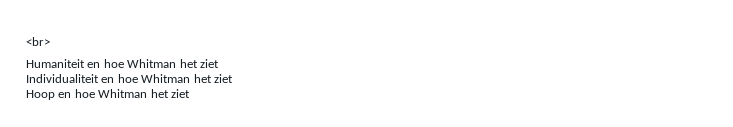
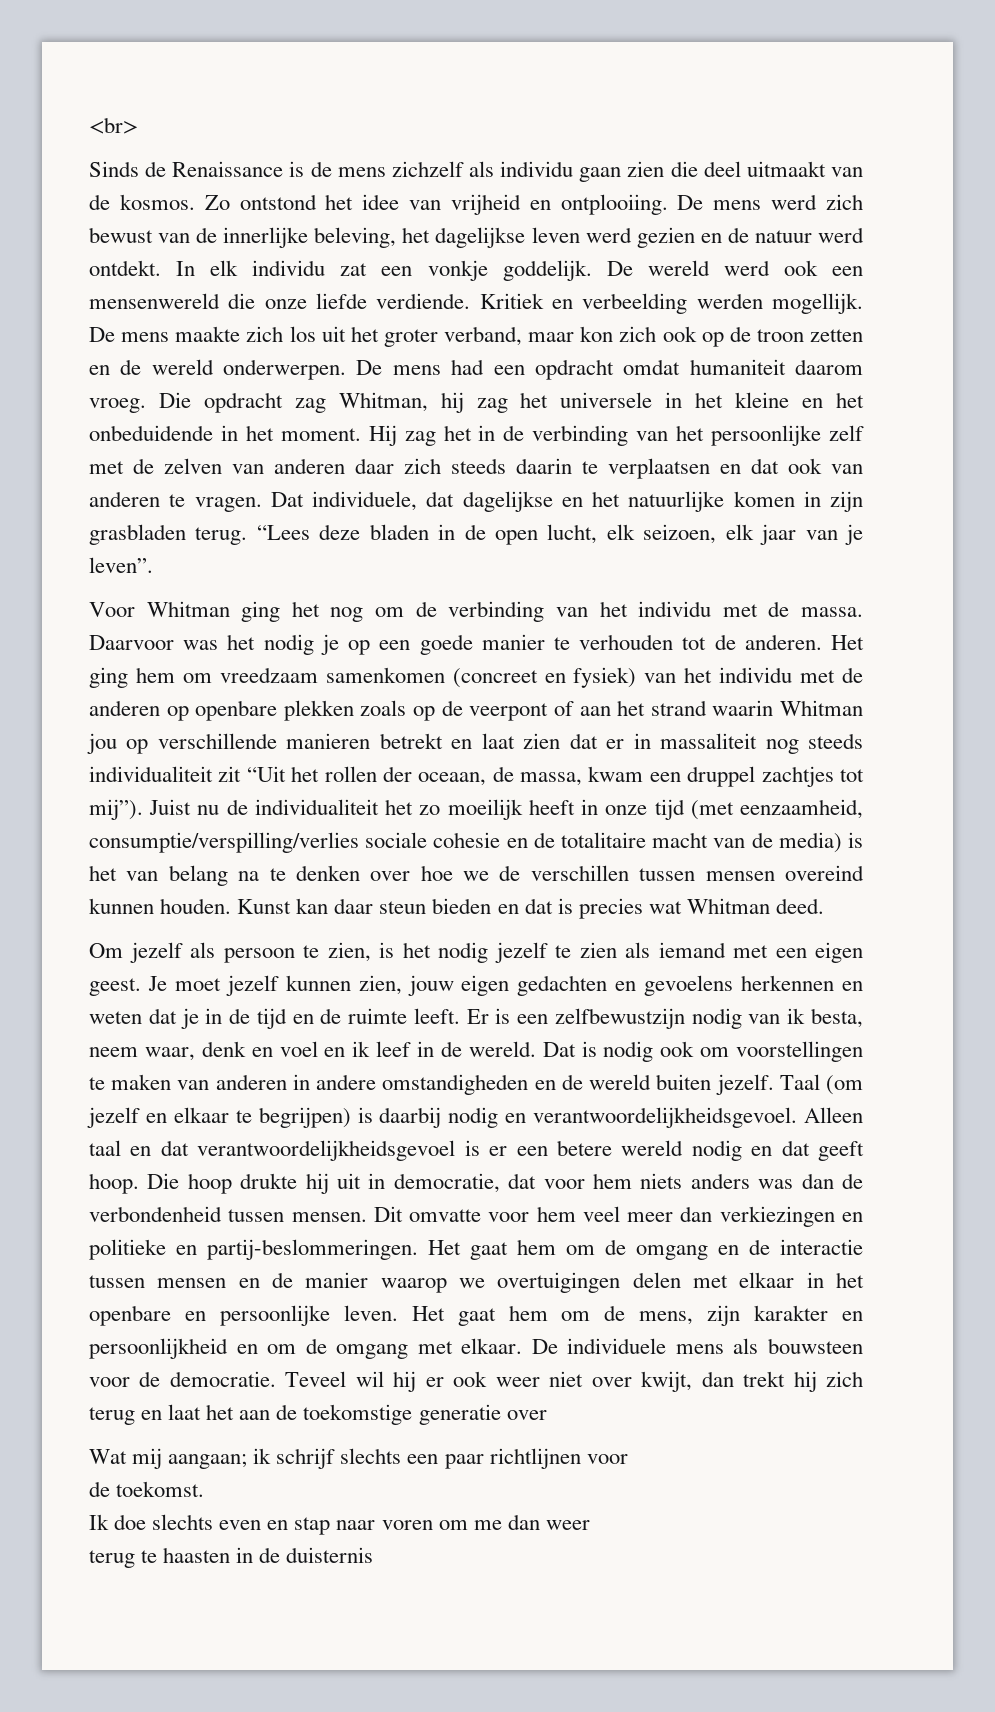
- Humaniteit en hoe Whitman het ziet
- Individualiteit en hoe Whitman het ziet
- Hoop en hoe Whitman het ziet
+ Sinds de Renaissance is de mens zichzelf als individu gaan zien die deel uitmaakt van de kosmos. Zo ontstond het idee van vrijheid en ontplooiing. De mens werd zich bewust van de innerlijke beleving, het dagelijkse leven werd gezien en de natuur werd ontdekt. In elk individu zat een vonkje goddelijk. De wereld werd ook een mensenwereld die onze liefde verdiende. Kritiek en verbeelding werden mogellijk. De mens maakte zich los uit het groter verband, maar kon zich ook op de troon zetten en de wereld onderwerpen. De mens had een opdracht omdat humaniteit daarom vroeg. Die opdracht zag Whitman, hij zag het universele in het kleine en het onbeduidende in het moment. Hij zag het in de verbinding van het persoonlijke zelf met de zelven van anderen daar zich steeds daarin te verplaatsen en dat ook van anderen te vragen. Dat individuele, dat dagelijkse en het natuurlijke komen in zijn grasbladen terug. “Lees deze bladen in de open lucht, elk seizoen, elk jaar van je leven”.
+ Voor Whitman ging het nog om de verbinding van het individu met de massa. Daarvoor was het nodig je op een goede manier te verhouden tot de anderen. Het ging hem om vreedzaam samenkomen (concreet en fysiek) van het individu met de anderen op openbare plekken zoals op de veerpont of aan het strand waarin Whitman jou op verschillende manieren betrekt en laat zien dat er in massaliteit nog steeds individualiteit zit “Uit het rollen der oceaan, de massa, kwam een druppel zachtjes tot mij”). Juist nu de individualiteit het zo moeilijk heeft in onze tijd (met eenzaamheid, consumptie/verspilling/verlies sociale cohesie en de totalitaire macht van de media) is het van belang na te denken over hoe we de verschillen tussen mensen overeind kunnen houden. Kunst kan daar steun bieden en dat is precies wat Whitman deed.
+ Om jezelf als persoon te zien, is het nodig jezelf te zien als iemand met een eigen geest. Je moet jezelf kunnen zien, jouw eigen gedachten en gevoelens herkennen en weten dat je in de tijd en de ruimte leeft. Er is een zelfbewustzijn nodig van ik besta, neem waar, denk en voel en ik leef in de wereld. Dat is nodig ook om voorstellingen te maken van anderen in andere omstandigheden en de wereld buiten jezelf. Taal (om jezelf en elkaar te begrijpen) is daarbij nodig en verantwoordelijkheidsgevoel. Alleen taal en dat verantwoordelijkheidsgevoel is er een betere wereld nodig en dat geeft hoop. Die hoop drukte hij uit in democratie, dat voor hem niets anders was dan de verbondenheid tussen mensen. Dit omvatte voor hem veel meer dan verkiezingen en politieke en partij-beslommeringen. Het gaat hem om de omgang en de interactie tussen mensen en de manier waarop we overtuigingen delen met elkaar in het openbare en persoonlijke leven. Het gaat hem om de mens, zijn karakter en persoonlijkheid en om de omgang met elkaar. De individuele mens als bouwsteen voor de democratie. Teveel wil hij er ook weer niet over kwijt, dan trekt hij zich terug en laat het aan de toekomstige generatie over
+ Wat mij aangaan; ik schrijf slechts een paar richtlijnen voor
+ de toekomst.
+ Ik doe slechts even en stap naar voren om me dan weer
+ terug te haasten in de duisternis

